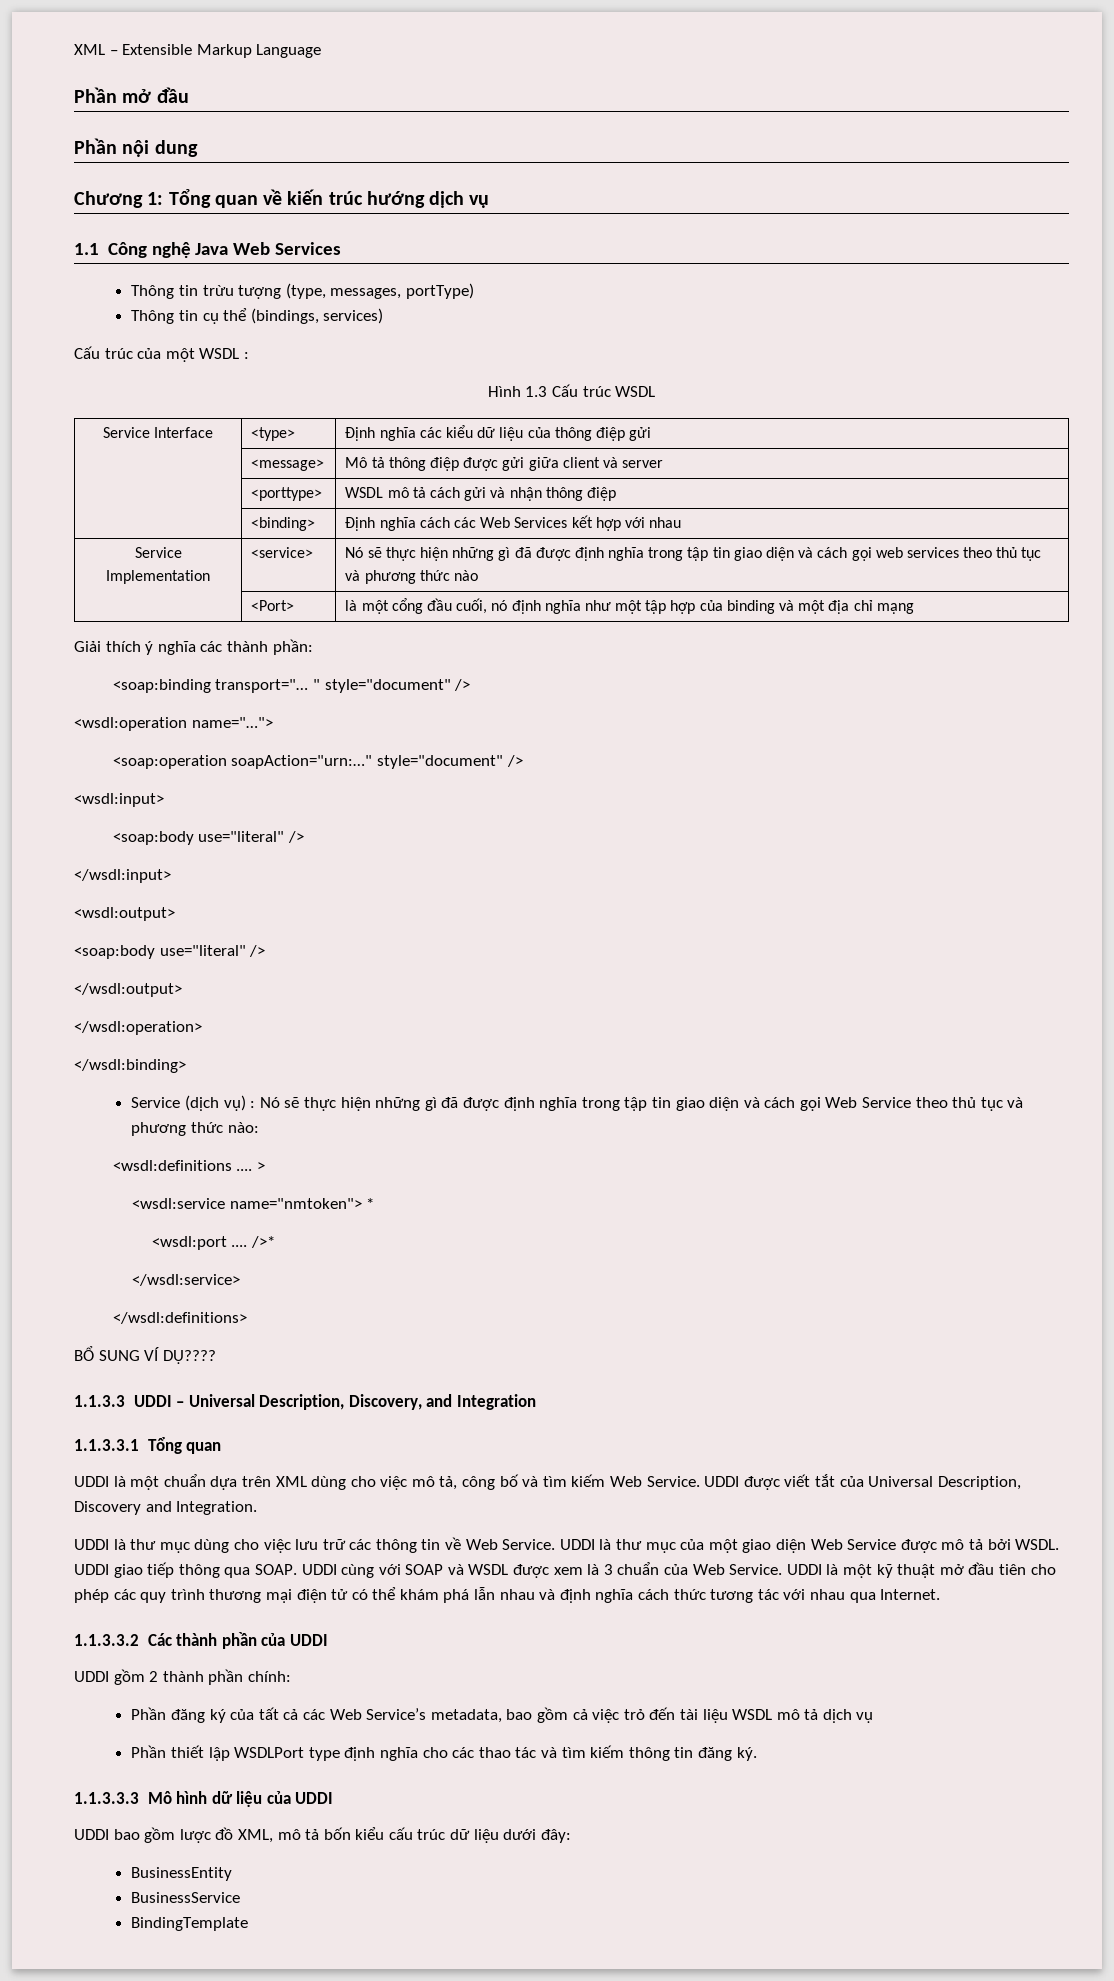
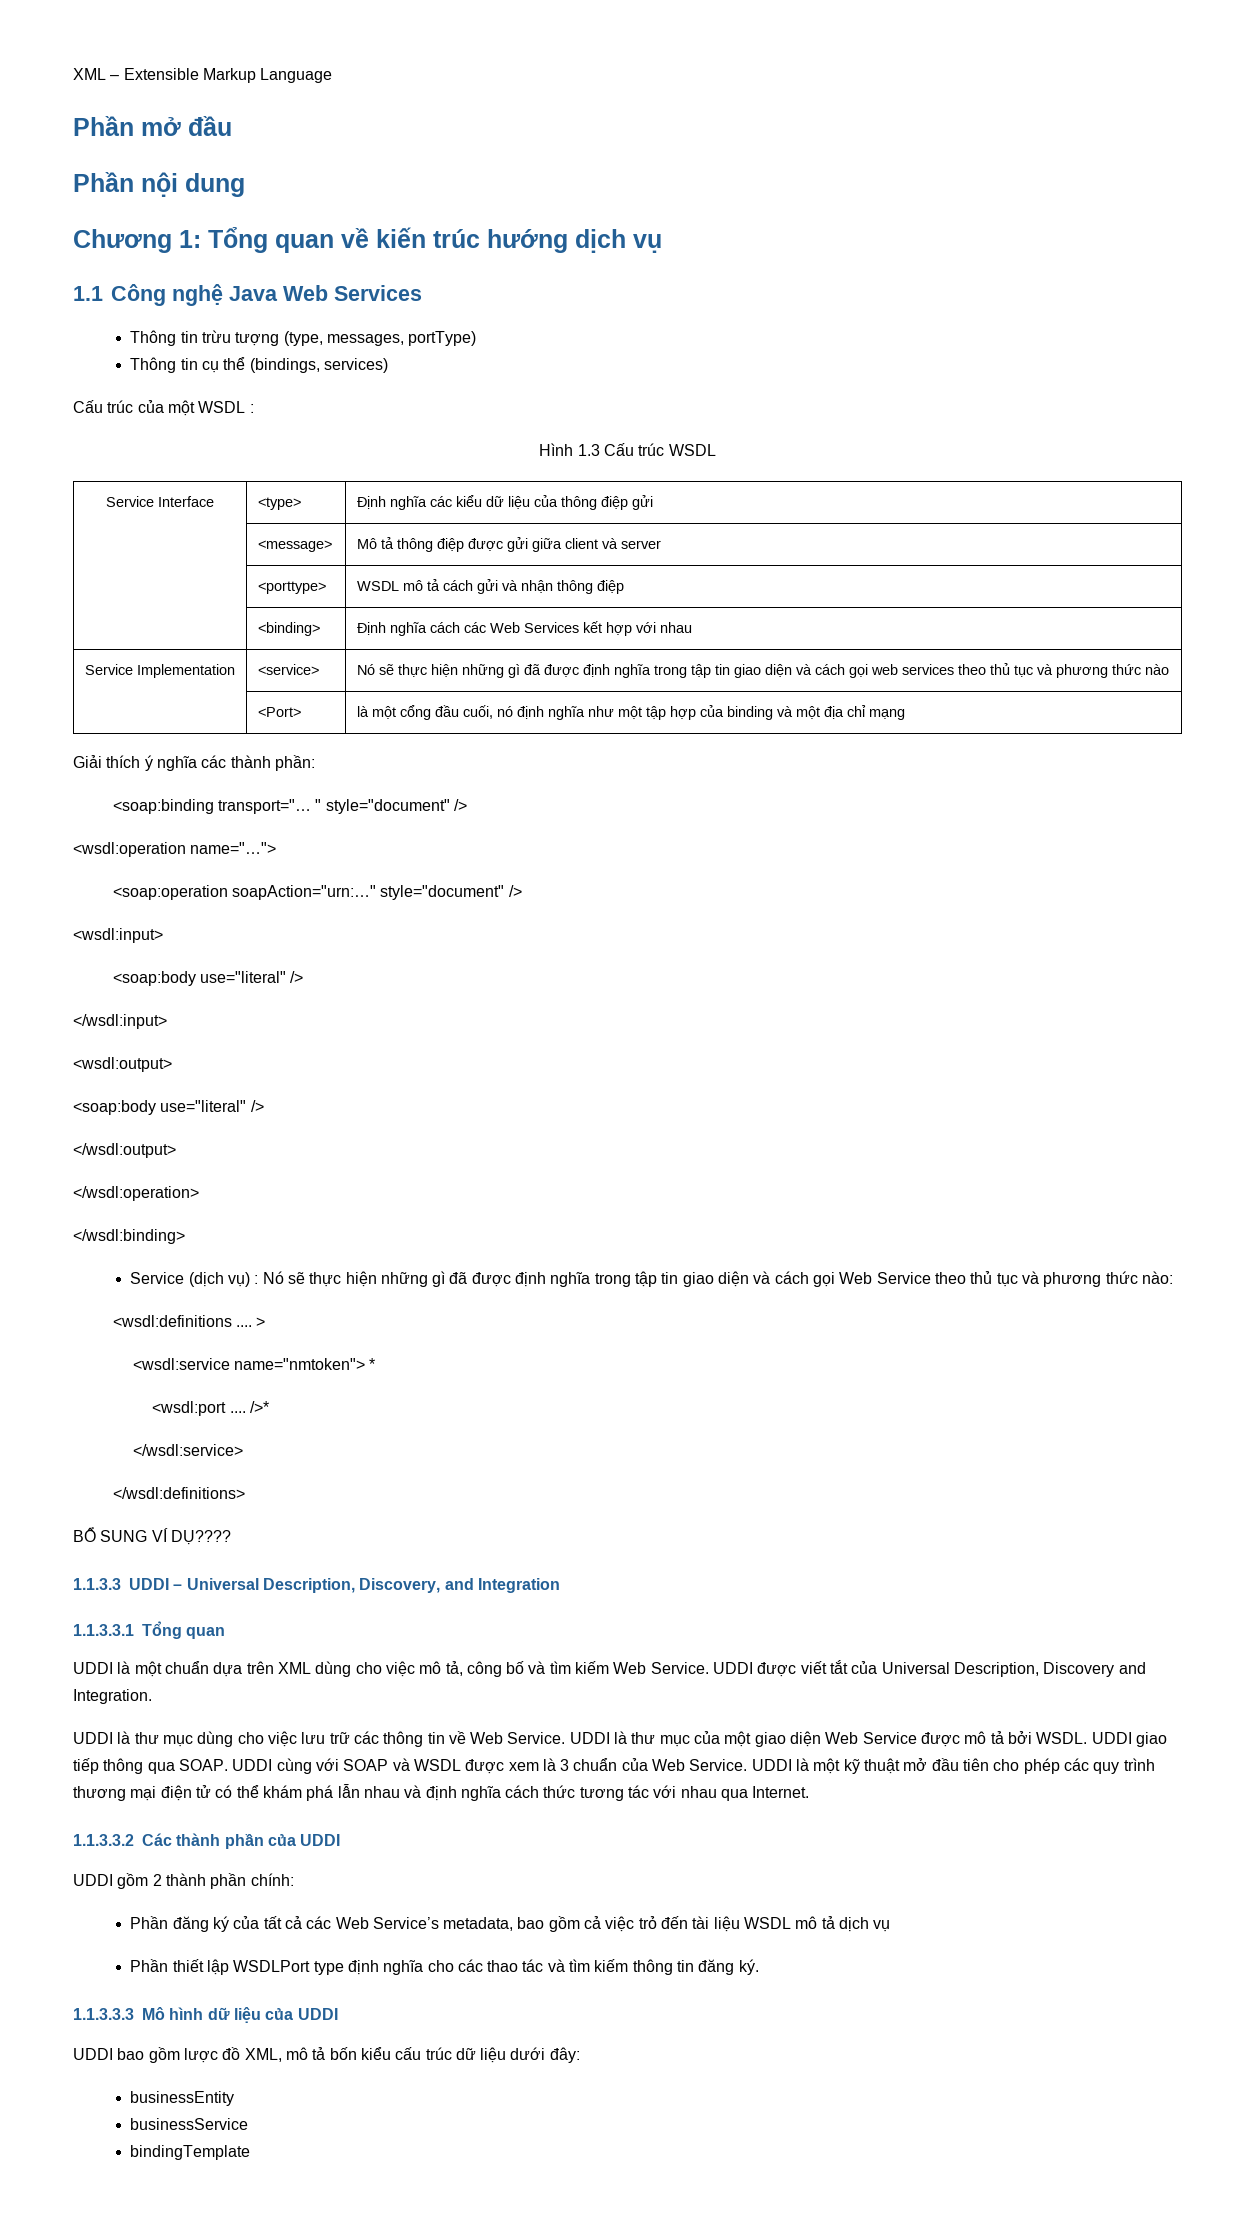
- BusinessEntity
- BusinessService
- BindingTemplate
+ businessEntity
+ businessService
+ bindingTemplate

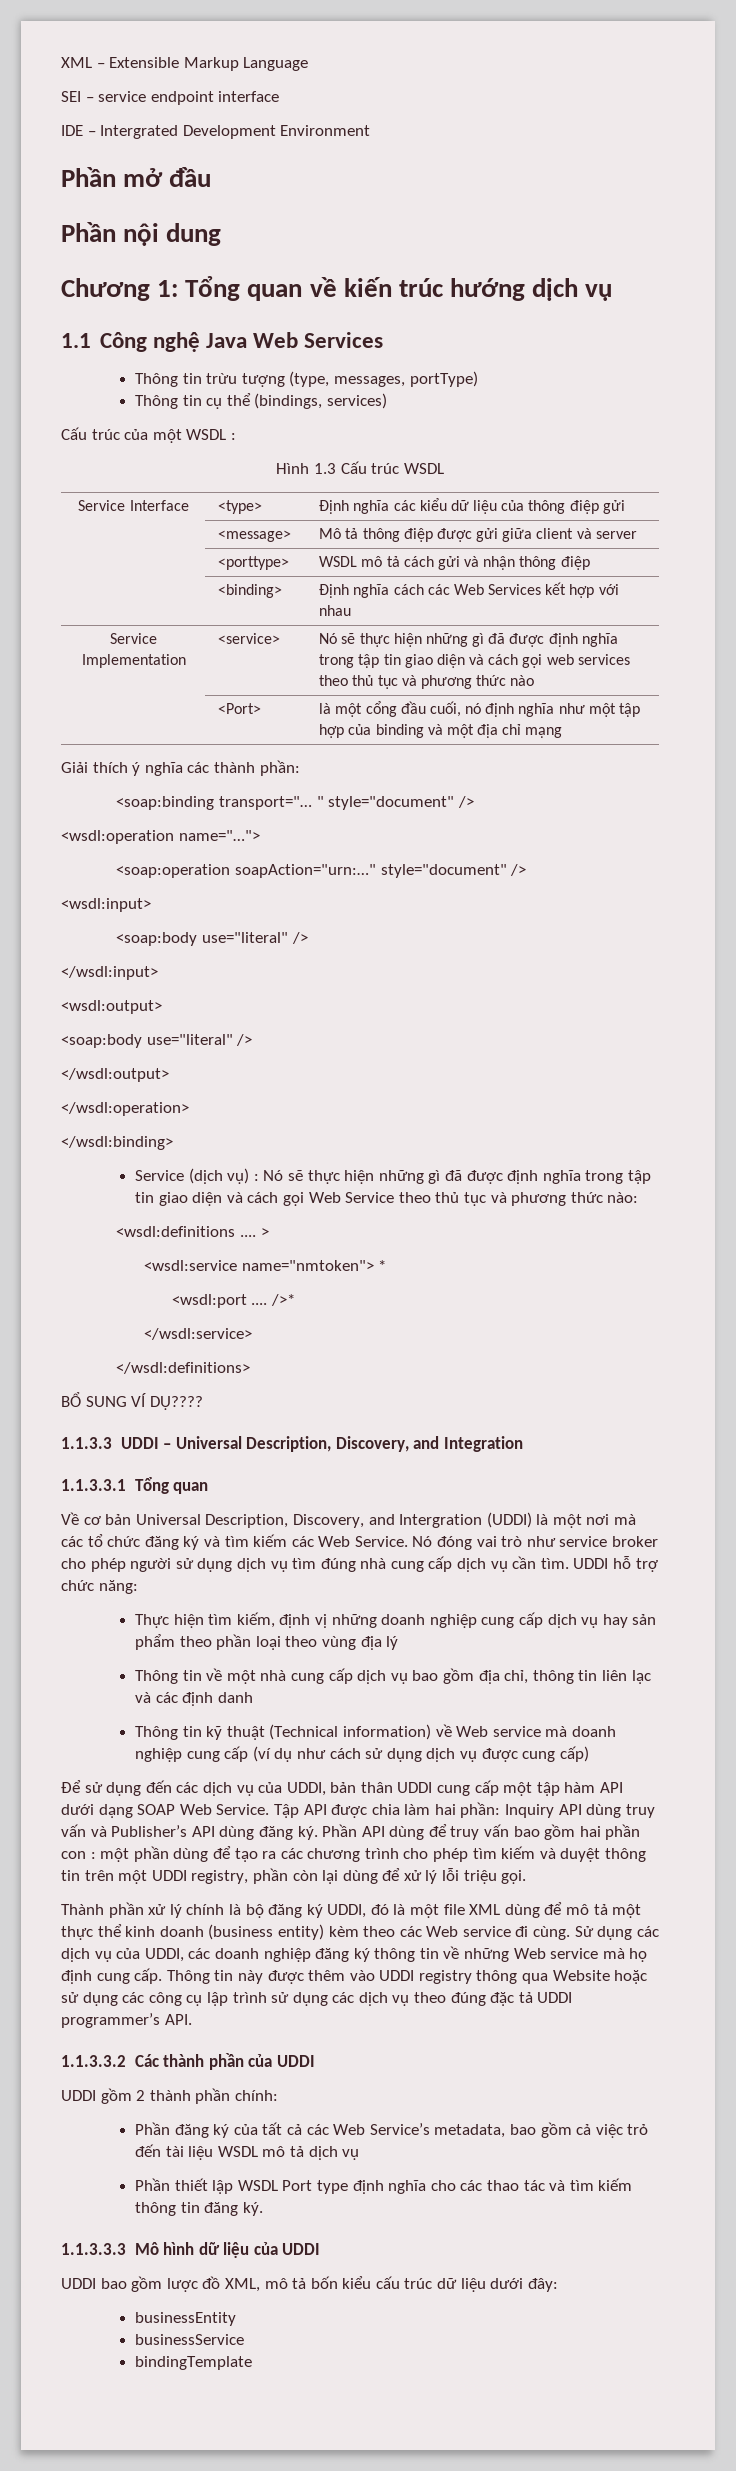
+ SEI – service endpoint interface
+ IDE – Intergrated Development Environment
- UDDI là một chuẩn dựa trên XML dùng cho việc mô tả, công bố và tìm kiếm Web Service. UDDI được viết tắt của Universal Description, Discovery and Integration.
- UDDI là thư mục dùng cho việc lưu trữ các thông tin về Web Service. UDDI là thư mục của một giao diện Web Service được mô tả bởi WSDL. UDDI giao tiếp thông qua SOAP. UDDI cùng với SOAP và WSDL được xem là 3 chuẩn của Web Service. UDDI là một kỹ thuật mở đầu tiên cho phép các quy trình thương mại điện tử có thể khám phá lẫn nhau và định nghĩa cách thức tương tác với nhau qua Internet.
+ Về cơ bản Universal Description, Discovery, and Intergration (UDDI) là một nơi mà các tổ chức đăng ký và tìm kiếm các Web Service. Nó đóng vai trò như service broker cho phép người sử dụng dịch vụ tìm đúng nhà cung cấp dịch vụ cần tìm. UDDI hỗ trợ chức năng:
+ Thực hiện tìm kiếm, định vị những doanh nghiệp cung cấp dịch vụ hay sản phẩm theo phần loại theo vùng địa lý
+ Thông tin về một nhà cung cấp dịch vụ bao gồm địa chỉ, thông tin liên lạc và các định danh
+ Thông tin kỹ thuật (Technical information) về Web service mà doanh nghiệp cung cấp (ví dụ như cách sử dụng dịch vụ được cung cấp)
+ Để sử dụng đến các dịch vụ của UDDI, bản thân UDDI cung cấp một tập hàm API dưới dạng SOAP Web Service. Tập API được chia làm hai phần: Inquiry API dùng truy vấn và Publisher’s API dùng đăng ký. Phần API dùng để truy vấn bao gồm hai phần con : một phần dùng để tạo ra các chương trình cho phép tìm kiếm và duyệt thông tin trên một UDDI registry, phần còn lại dùng để xử lý lỗi triệu gọi.
+ Thành phần xử lý chính là bộ đăng ký UDDI, đó là một file XML dùng để mô tả một thực thể kinh doanh (business entity) kèm theo các Web service đi cùng. Sử dụng các dịch vụ của UDDI, các doanh nghiệp đăng ký thông tin về những Web service mà họ định cung cấp. Thông tin này được thêm vào UDDI registry thông qua Website hoặc sử dụng các công cụ lập trình sử dụng các dịch vụ theo đúng đặc tả UDDI programmer’s API.
- Phần thiết lập WSDLPort type định nghĩa cho các thao tác và tìm kiếm thông tin đăng ký.
+ Phần thiết lập WSDL Port type định nghĩa cho các thao tác và tìm kiếm thông tin đăng ký.

